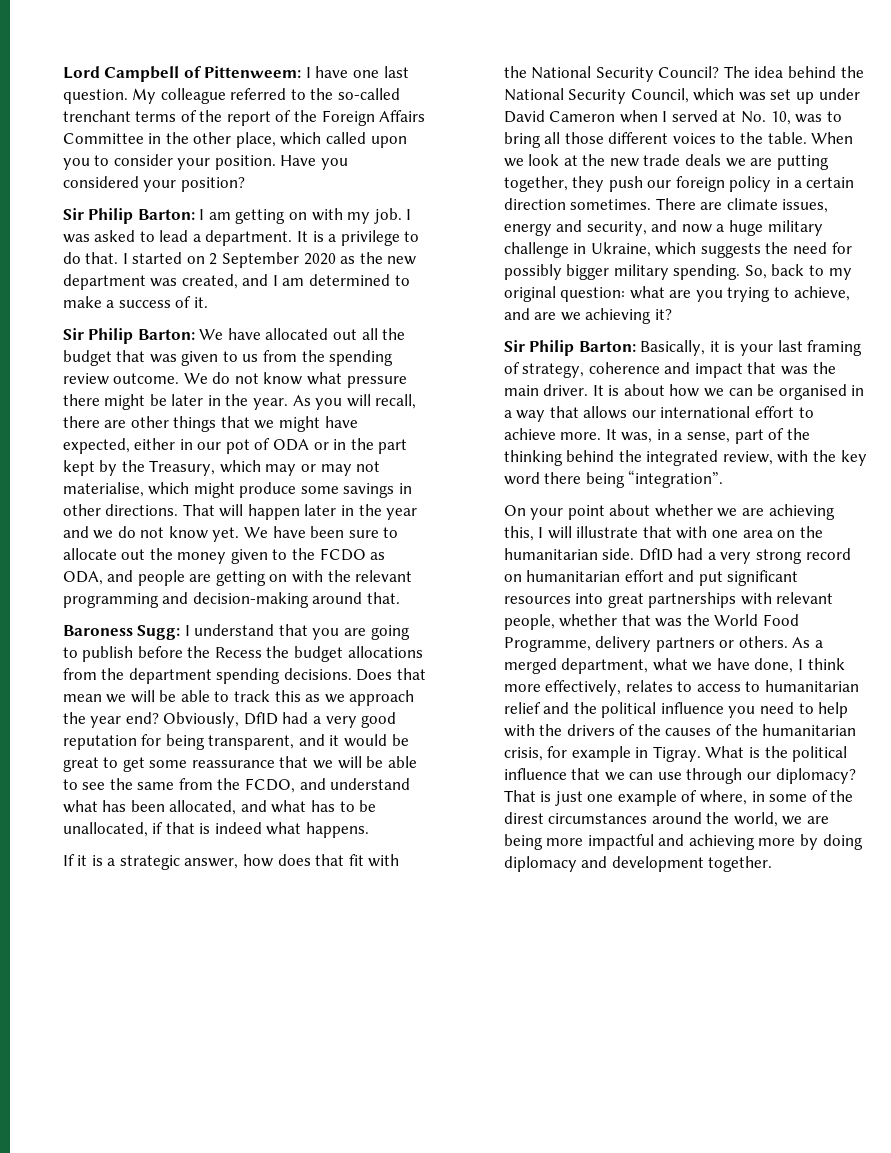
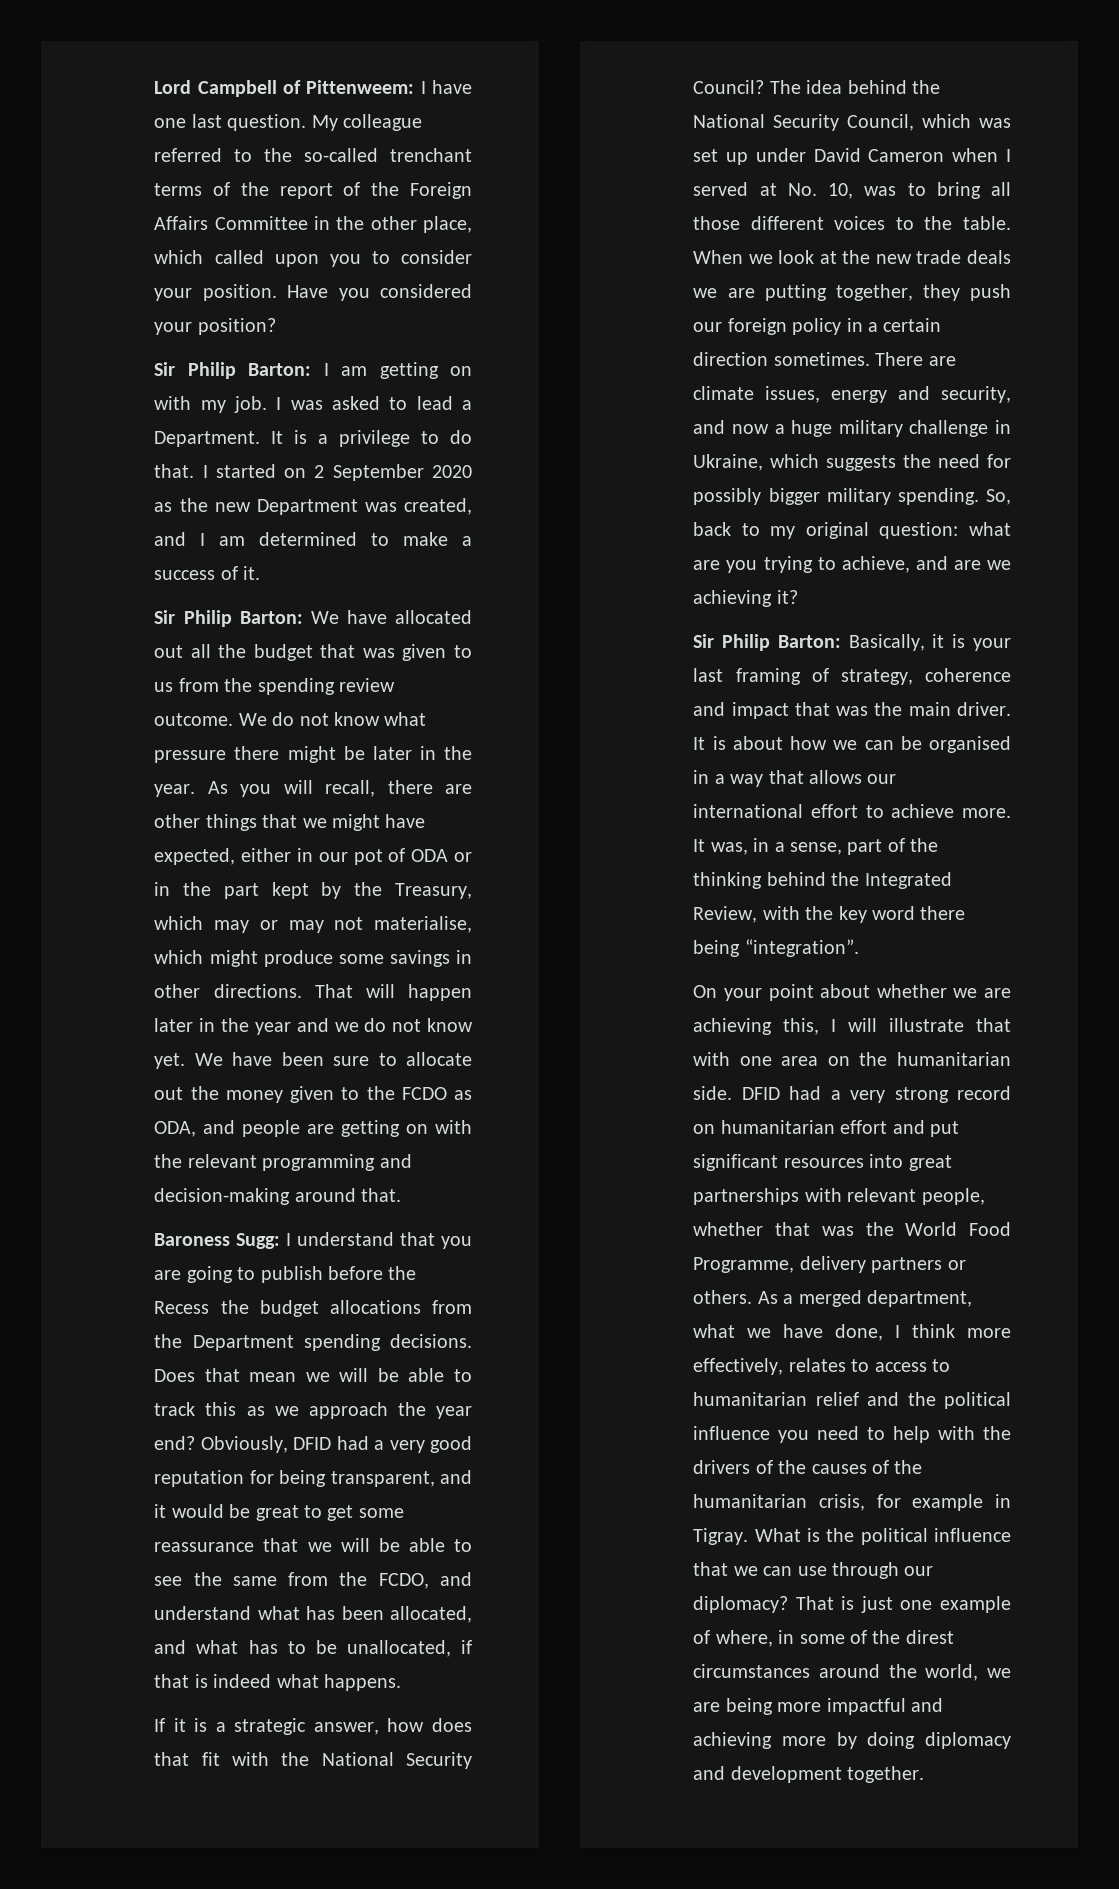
- I was asked to lead a department.
+ I was asked to lead a Department.
- I started on 2 September 2020 as the new department was created, and I am determined to make a success of it.
+ I started on 2 September 2020 as the new Department was created, and I am determined to make a success of it.
- Baroness Sugg: I understand that you are going to publish before the Recess the budget allocations from the department spending decisions.
+ Baroness Sugg: I understand that you are going to publish before the Recess the budget allocations from the Department spending decisions.
- Obviously, DfID had a very good reputation for being transparent, and it would be great to get some reassurance that we will be able to see the same from the FCDO, and understand what has been allocated, and what has to be unallocated, if that is indeed what happens.
+ Obviously, DFID had a very good reputation for being transparent, and it would be great to get some reassurance that we will be able to see the same from the FCDO, and understand what has been allocated, and what has to be unallocated, if that is indeed what happens.
- It was, in a sense, part of the thinking behind the integrated review, with the key word there being “integration”.
+ It was, in a sense, part of the thinking behind the Integrated Review, with the key word there being “integration”.
- DfID had a very strong record on humanitarian effort and put significant resources into great partnerships with relevant people, whether that was the World Food Programme, delivery partners or others.
+ DFID had a very strong record on humanitarian effort and put significant resources into great partnerships with relevant people, whether that was the World Food Programme, delivery partners or others.

